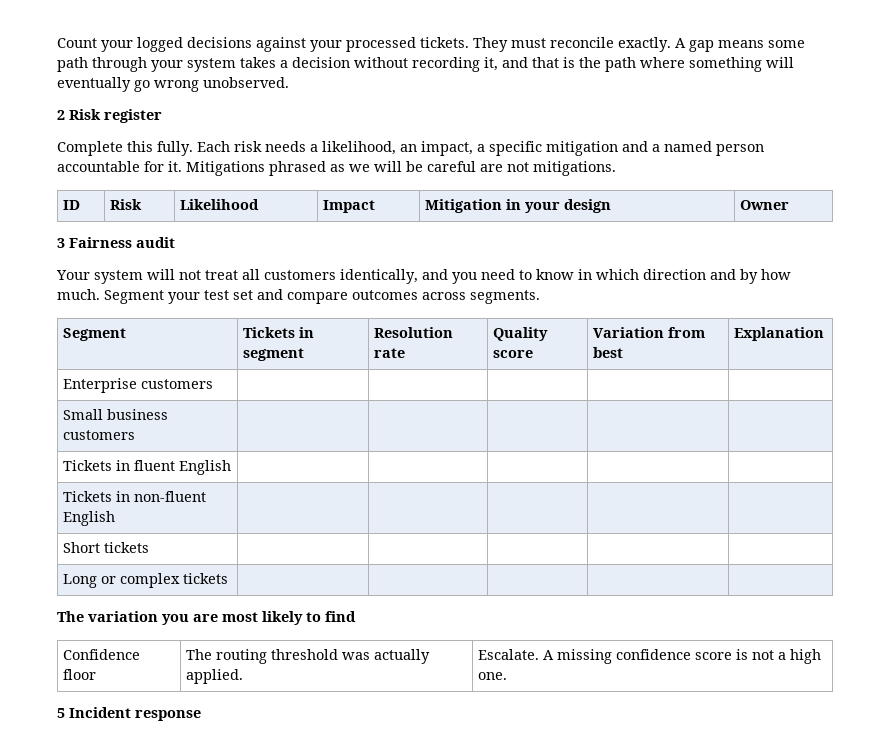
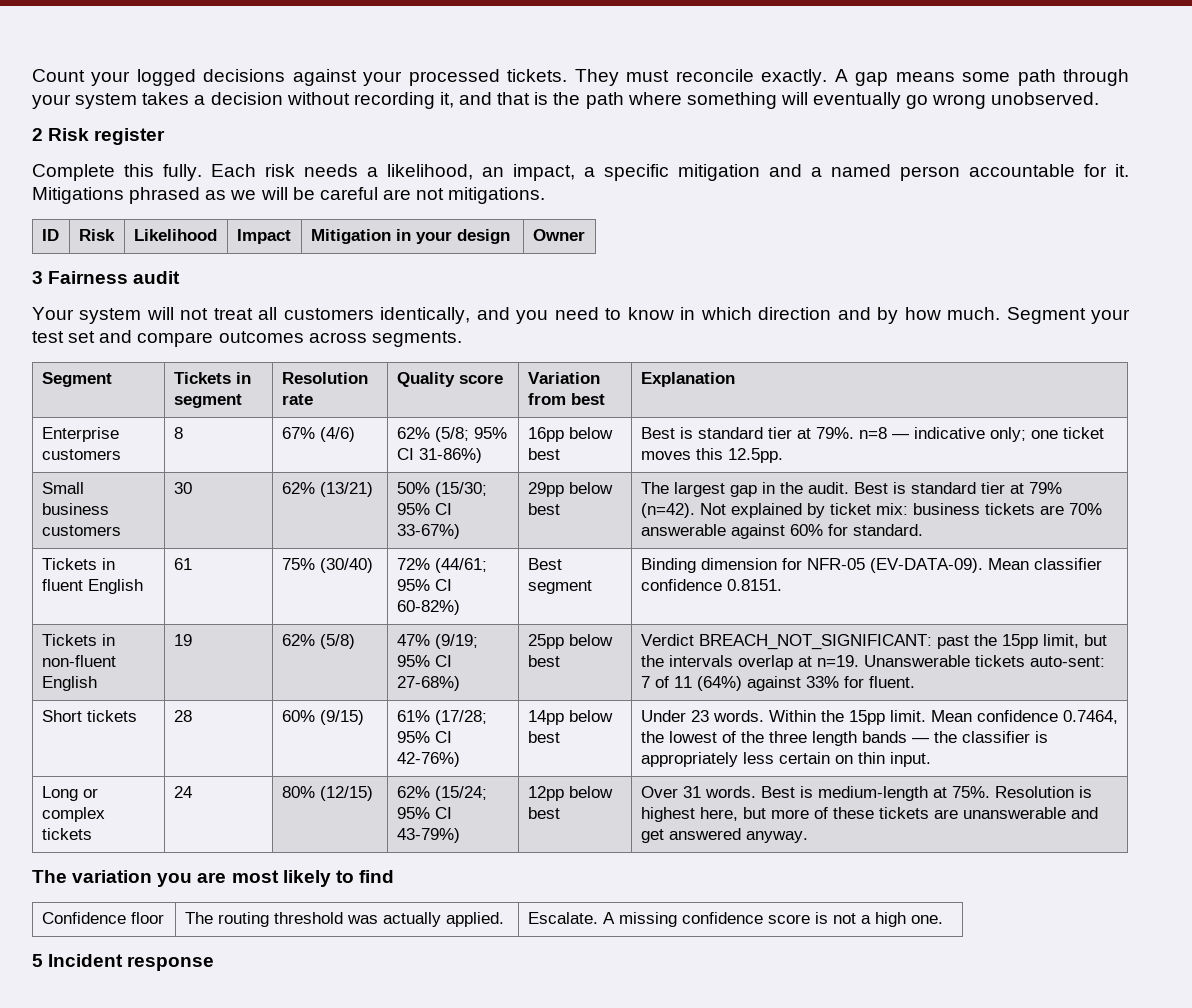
- Enterprise customers | | | | |
- Small business customers | | | | |
- Tickets in fluent English | | | | |
- Tickets in non-fluent English | | | | |
- Short tickets | | | | |
- Long or complex tickets | | | | |
+ Enterprise customers | 8 | 67% (4/6) | 62% (5/8; 95% CI 31-86%) | 16pp below best | Best is standard tier at 79%. n=8 — indicative only; one ticket moves this 12.5pp.
+ Small business customers | 30 | 62% (13/21) | 50% (15/30; 95% CI 33-67%) | 29pp below best | The largest gap in the audit. Best is standard tier at 79% (n=42). Not explained by ticket mix: business tickets are 70% answerable against 60% for standard.
+ Tickets in fluent English | 61 | 75% (30/40) | 72% (44/61; 95% CI 60-82%) | Best segment | Binding dimension for NFR-05 (EV-DATA-09). Mean classifier confidence 0.8151.
+ Tickets in non-fluent English | 19 | 62% (5/8) | 47% (9/19; 95% CI 27-68%) | 25pp below best | Verdict BREACH_NOT_SIGNIFICANT: past the 15pp limit, but the intervals overlap at n=19. Unanswerable tickets auto-sent: 7 of 11 (64%) against 33% for fluent.
+ Short tickets | 28 | 60% (9/15) | 61% (17/28; 95% CI 42-76%) | 14pp below best | Under 23 words. Within the 15pp limit. Mean confidence 0.7464, the lowest of the three length bands — the classifier is appropriately less certain on thin input.
+ Long or complex tickets | 24 | 80% (12/15) | 62% (15/24; 95% CI 43-79%) | 12pp below best | Over 31 words. Best is medium-length at 75%. Resolution is highest here, but more of these tickets are unanswerable and get answered anyway.

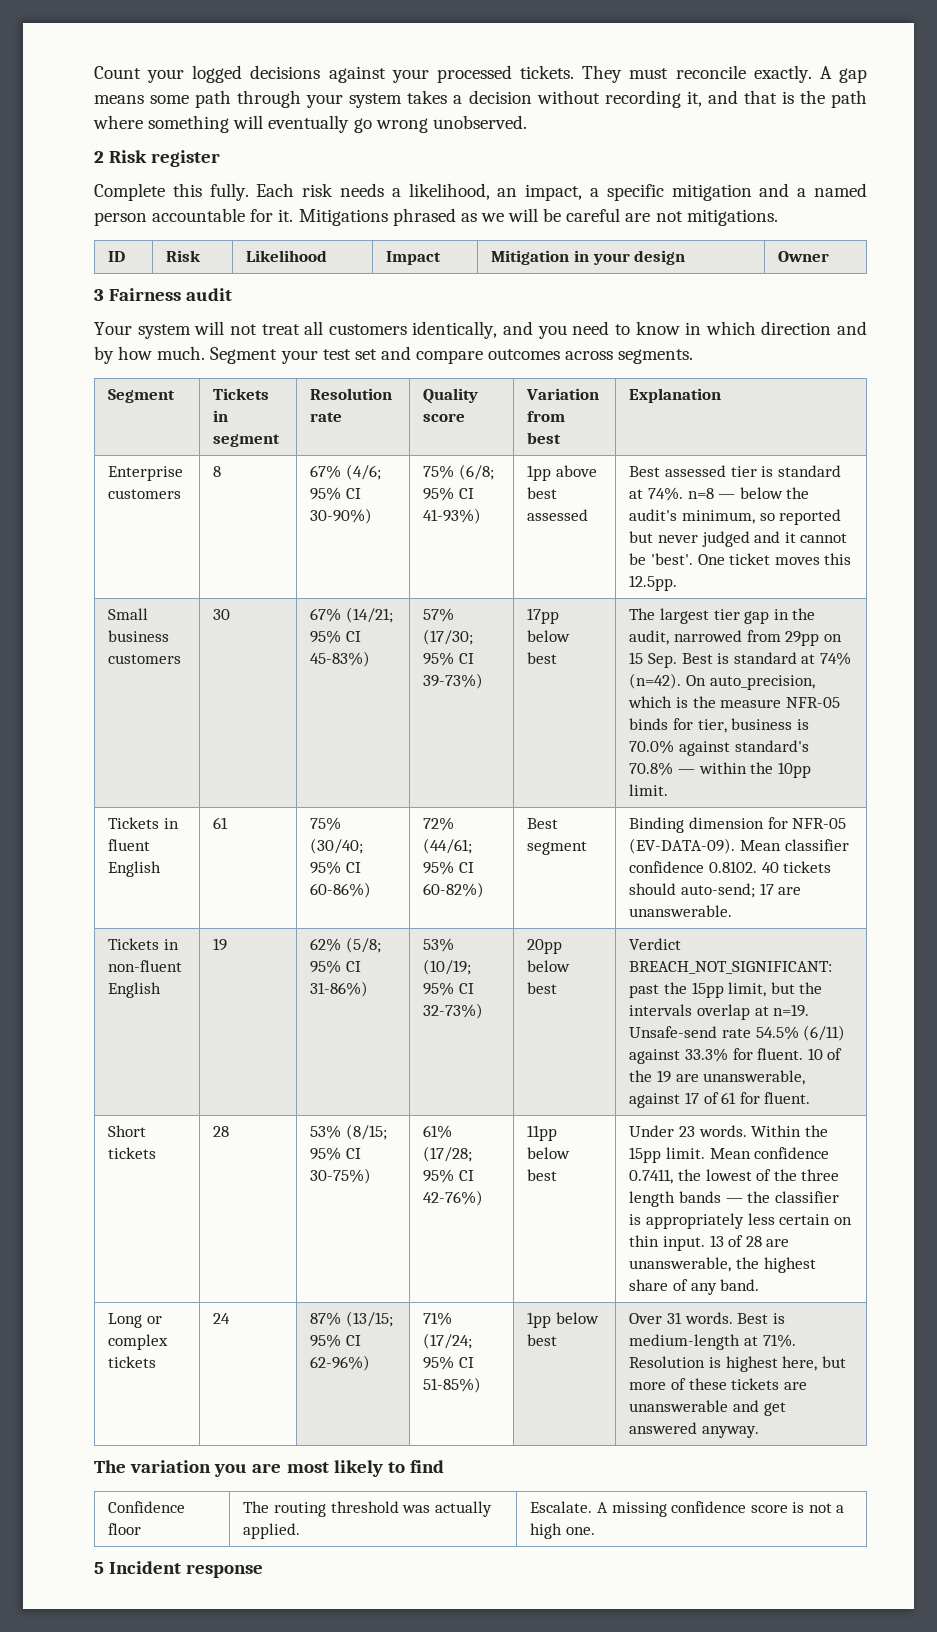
- 67% (4/6) | 62% (5/8; 95% CI 31-86%) | 16pp below best | Best is standard tier at 79%. n=8 — indicative only; one ticket moves this 12.5pp.
+ 67% (4/6; 95% CI 30-90%) | 75% (6/8; 95% CI 41-93%) | 1pp above best assessed | Best assessed tier is standard at 74%. n=8 — below the audit's minimum, so reported but never judged and it cannot be 'best'. One ticket moves this 12.5pp.
- 62% (13/21) | 50% (15/30; 95% CI 33-67%) | 29pp below best
+ 67% (14/21; 95% CI 45-83%) | 57% (17/30; 95% CI 39-73%) | 17pp below best
- The largest gap in the audit. Best is standard tier at 79% (n=42). Not explained by ticket mix: business tickets are 70% answerable against 60% for standard.
+ The largest tier gap in the audit, narrowed from 29pp on 15 Sep. Best is standard at 74% (n=42). On auto_precision, which is the measure NFR-05 binds for tier, business is 70.0% against standard's 70.8% — within the 10pp limit.
- Tickets in fluent English | 61 | 75% (30/40) | 72% (44/61; 95% CI 60-82%) | Best segment | Binding dimension for NFR-05 (EV-DATA-09). Mean classifier confidence 0.8151.
+ Tickets in fluent English | 61 | 75% (30/40; 95% CI 60-86%) | 72% (44/61; 95% CI 60-82%) | Best segment | Binding dimension for NFR-05 (EV-DATA-09). Mean classifier confidence 0.8102. 40 tickets should auto-send; 17 are unanswerable.
- 62% (5/8) | 47% (9/19; 95% CI 27-68%) | 25pp below best
+ 62% (5/8; 95% CI 31-86%) | 53% (10/19; 95% CI 32-73%) | 20pp below best
- Unanswerable tickets auto-sent: 7 of 11 (64%) against 33% for fluent.
+ Unsafe-send rate 54.5% (6/11) against 33.3% for fluent. 10 of the 19 are unanswerable, against 17 of 61 for fluent.
- 60% (9/15)
+ 53% (8/15; 95% CI 30-75%)
- 14pp below best
+ 11pp below best
- Mean confidence 0.7464, the lowest of the three length bands — the classifier is appropriately less certain on thin input.
+ Mean confidence 0.7411, the lowest of the three length bands — the classifier is appropriately less certain on thin input. 13 of 28 are unanswerable, the highest share of any band.
- 80% (12/15) | 62% (15/24; 95% CI 43-79%) | 12pp below best
+ 87% (13/15; 95% CI 62-96%) | 71% (17/24; 95% CI 51-85%) | 1pp below best
- Best is medium-length at 75%.
+ Best is medium-length at 71%.

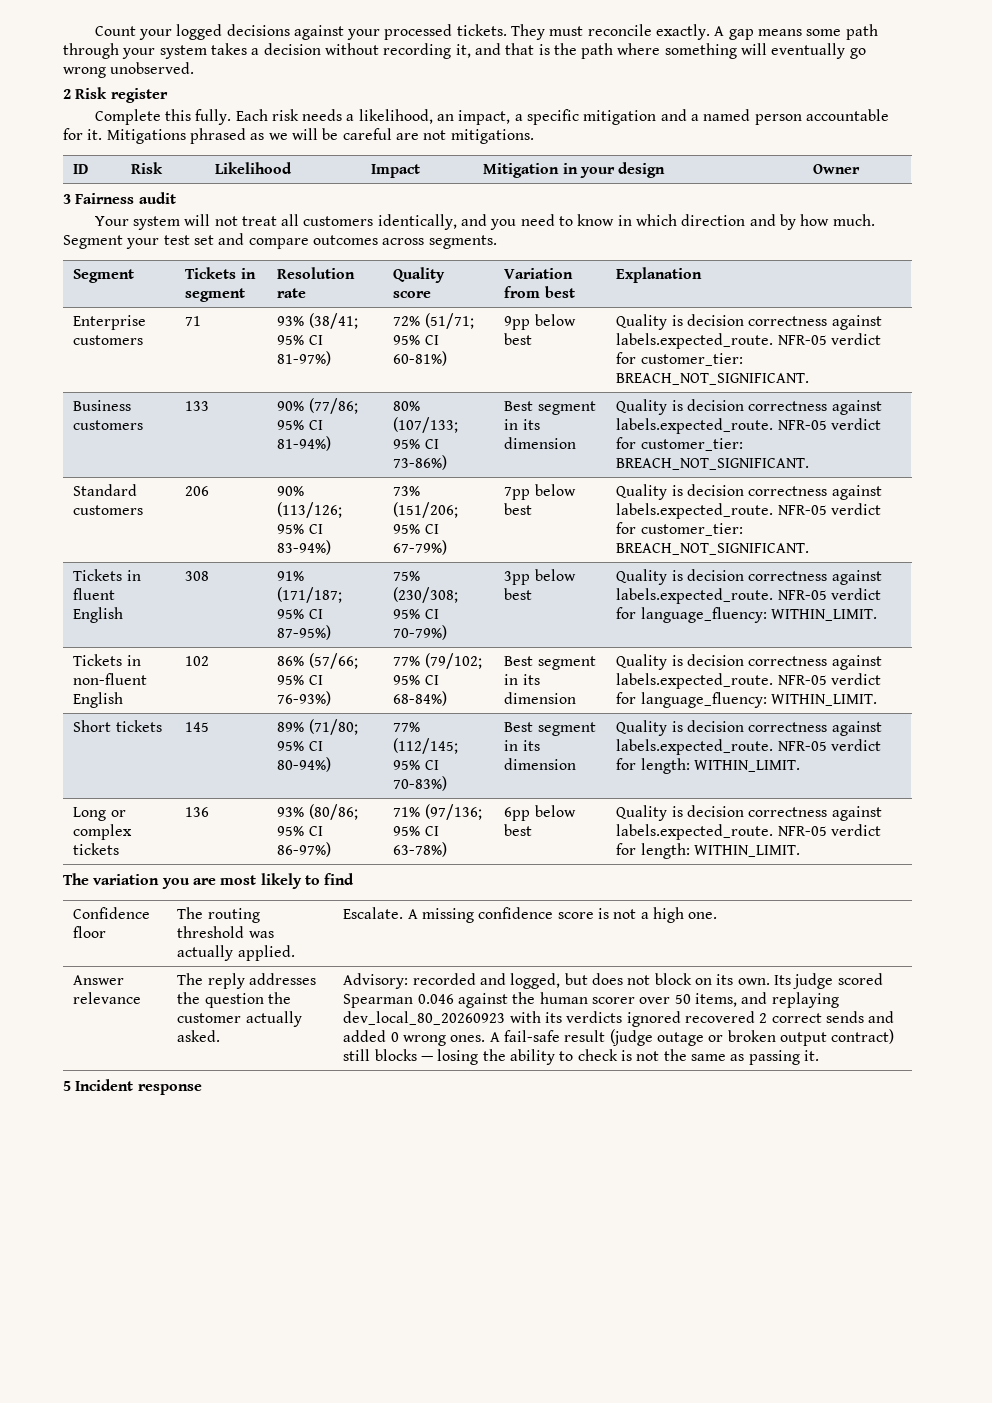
- 8 | 67% (4/6; 95% CI 30-90%) | 75% (6/8; 95% CI 41-93%) | 1pp above best assessed | Best assessed tier is standard at 74%. n=8 — below the audit's minimum, so reported but never judged and it cannot be 'best'. One ticket moves this 12.5pp.
- Small business customers | 30 | 67% (14/21; 95% CI 45-83%) | 57% (17/30; 95% CI 39-73%) | 17pp below best | The largest tier gap in the audit, narrowed from 29pp on 15 Sep. Best is standard at 74% (n=42). On auto_precision, which is the measure NFR-05 binds for tier, business is 70.0% against standard's 70.8% — within the 10pp limit.
- Tickets in fluent English | 61 | 75% (30/40; 95% CI 60-86%) | 72% (44/61; 95% CI 60-82%) | Best segment | Binding dimension for NFR-05 (EV-DATA-09). Mean classifier confidence 0.8102. 40 tickets should auto-send; 17 are unanswerable.
- Tickets in non-fluent English | 19 | 62% (5/8; 95% CI 31-86%) | 53% (10/19; 95% CI 32-73%) | 20pp below best | Verdict BREACH_NOT_SIGNIFICANT: past the 15pp limit, but the intervals overlap at n=19. Unsafe-send rate 54.5% (6/11) against 33.3% for fluent. 10 of the 19 are unanswerable, against 17 of 61 for fluent.
- Short tickets | 28 | 53% (8/15; 95% CI 30-75%) | 61% (17/28; 95% CI 42-76%) | 11pp below best | Under 23 words. Within the 15pp limit. Mean confidence 0.7411, the lowest of the three length bands — the classifier is appropriately less certain on thin input. 13 of 28 are unanswerable, the highest share of any band.
+ 71 | 93% (38/41; 95% CI 81-97%) | 72% (51/71; 95% CI 60-81%) | 9pp below best | Quality is decision correctness against labels.expected_route. NFR-05 verdict for customer_tier: BREACH_NOT_SIGNIFICANT.
+ Business customers | 133 | 90% (77/86; 95% CI 81-94%) | 80% (107/133; 95% CI 73-86%) | Best segment in its dimension | Quality is decision correctness against labels.expected_route. NFR-05 verdict for customer_tier: BREACH_NOT_SIGNIFICANT.
+ Standard customers | 206 | 90% (113/126; 95% CI 83-94%) | 73% (151/206; 95% CI 67-79%) | 7pp below best | Quality is decision correctness against labels.expected_route. NFR-05 verdict for customer_tier: BREACH_NOT_SIGNIFICANT.
+ Tickets in fluent English | 308 | 91% (171/187; 95% CI 87-95%) | 75% (230/308; 95% CI 70-79%) | 3pp below best | Quality is decision correctness against labels.expected_route. NFR-05 verdict for language_fluency: WITHIN_LIMIT.
+ Tickets in non-fluent English | 102 | 86% (57/66; 95% CI 76-93%) | 77% (79/102; 95% CI 68-84%) | Best segment in its dimension | Quality is decision correctness against labels.expected_route. NFR-05 verdict for language_fluency: WITHIN_LIMIT.
+ Short tickets | 145 | 89% (71/80; 95% CI 80-94%) | 77% (112/145; 95% CI 70-83%) | Best segment in its dimension | Quality is decision correctness against labels.expected_route. NFR-05 verdict for length: WITHIN_LIMIT.
- 24 | 87% (13/15; 95% CI 62-96%)
+ 136 | 93% (80/86; 95% CI 86-97%)
- 71% (17/24; 95% CI 51-85%) | 1pp below best | Over 31 words. Best is medium-length at 71%. Resolution is highest here, but more of these tickets are unanswerable and get answered anyway.
+ 71% (97/136; 95% CI 63-78%) | 6pp below best | Quality is decision correctness against labels.expected_route. NFR-05 verdict for length: WITHIN_LIMIT.
+ Answer relevance | The reply addresses the question the customer actually asked. | Advisory: recorded and logged, but does not block on its own. Its judge scored Spearman 0.046 against the human scorer over 50 items, and replaying dev_local_80_20260923 with its verdicts ignored recovered 2 correct sends and added 0 wrong ones. A fail-safe result (judge outage or broken output contract) still blocks — losing the ability to check is not the same as passing it.

